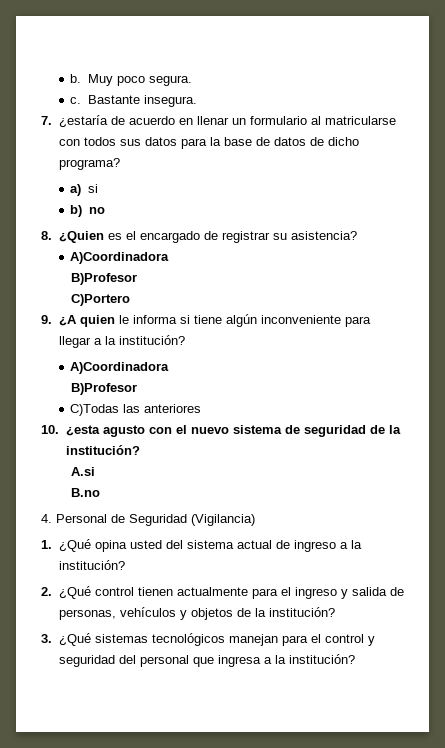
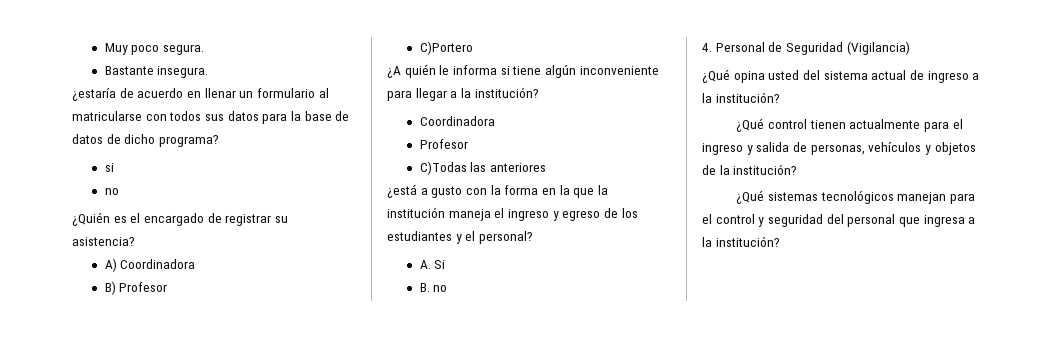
- b.
- c.
- 7. ¿estaría de acuerdo en llenar un formulario al matricularse con todos sus datos para la base de datos de dicho programa?
- a) si
- b) no
- 8. ¿Quien es el encargado de registrar su asistencia?
- A)Coordinadora
- B)Profesor
+ ¿estaría de acuerdo en llenar un formulario al matricularse con todos sus datos para la base de datos de dicho programa?
+ si
+ no
+ ¿Quién es el encargado de registrar su asistencia?
+ A) Coordinadora
+ B) Profesor
  C)Portero
- 9. ¿A quien le informa si tiene algún inconveniente para llegar a la institución?
- A)Coordinadora
- B)Profesor
+ ¿A quién le informa si tiene algún inconveniente para llegar a la institución?
+ Coordinadora
+ Profesor
- 10. ¿esta agusto con el nuevo sistema de seguridad de la institución?
- A.si
- B.no
+ ¿está a gusto con la forma en la que la institución maneja el ingreso y egreso de los estudiantes y el personal?
+ A. Si
+ B. no
- 1. ¿Qué opina usted del sistema actual de ingreso a la institución?
+ ¿Qué opina usted del sistema actual de ingreso a la institución?
- 2. ¿Qué control tienen actualmente para el ingreso y salida de personas, vehículos y objetos de la institución?
+ ¿Qué control tienen actualmente para el ingreso y salida de personas, vehículos y objetos de la institución?
- 3. ¿Qué sistemas tecnológicos manejan para el control y seguridad del personal que ingresa a la institución?
+ ¿Qué sistemas tecnológicos manejan para el control y seguridad del personal que ingresa a la institución?

